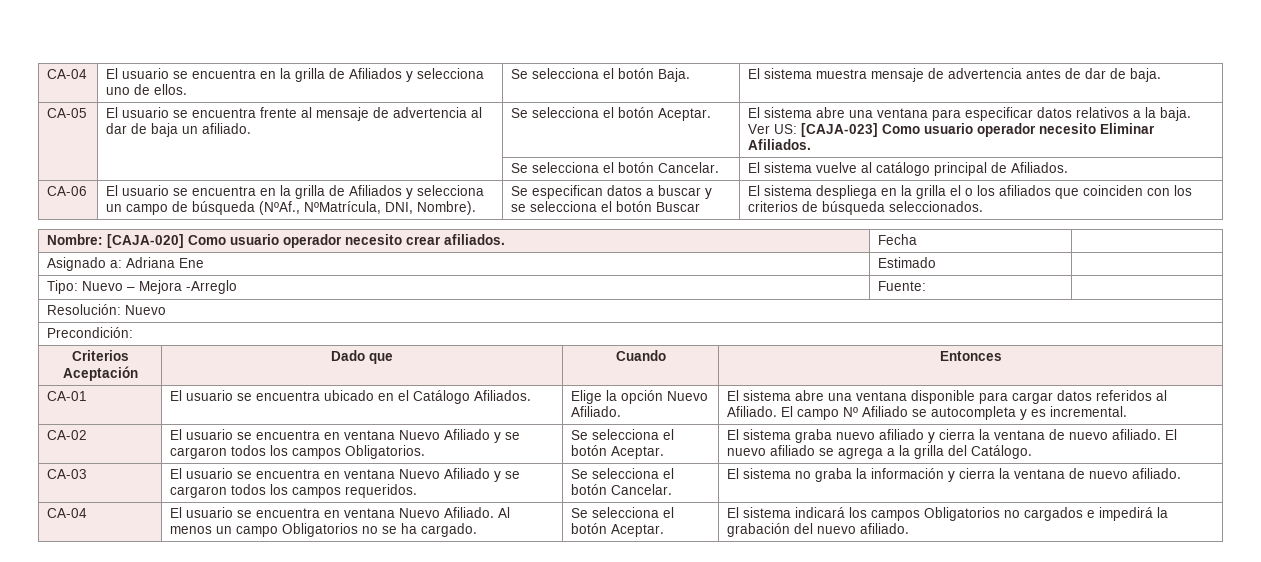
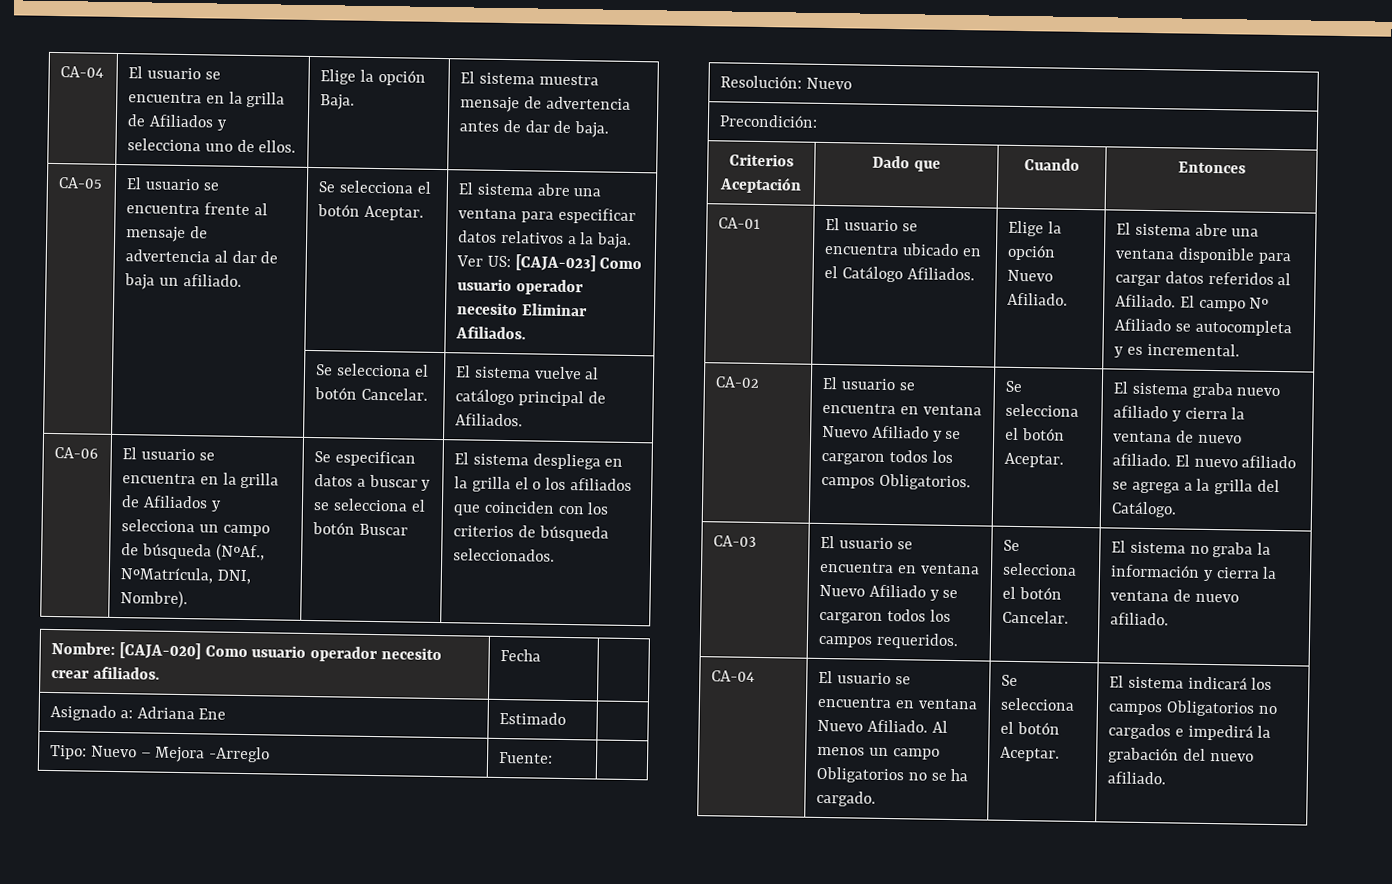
- CA-04 | El usuario se encuentra en la grilla de Afiliados y selecciona uno de ellos. | Se selecciona el botón Baja. | El sistema muestra mensaje de advertencia antes de dar de baja.
+ CA-04 | El usuario se encuentra en la grilla de Afiliados y selecciona uno de ellos. | Elige la opción Baja. | El sistema muestra mensaje de advertencia antes de dar de baja.

